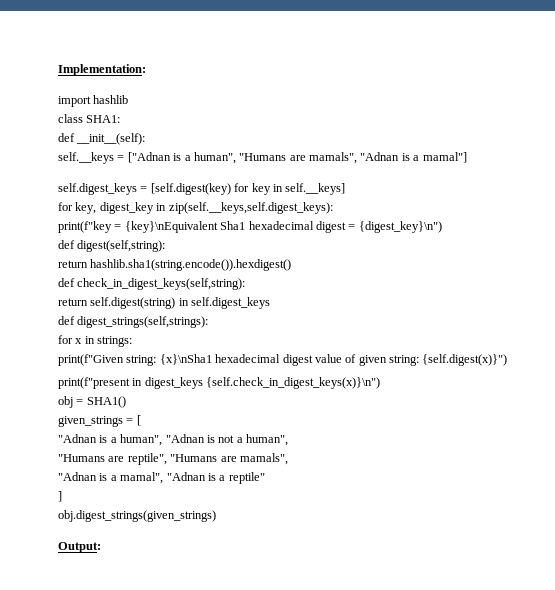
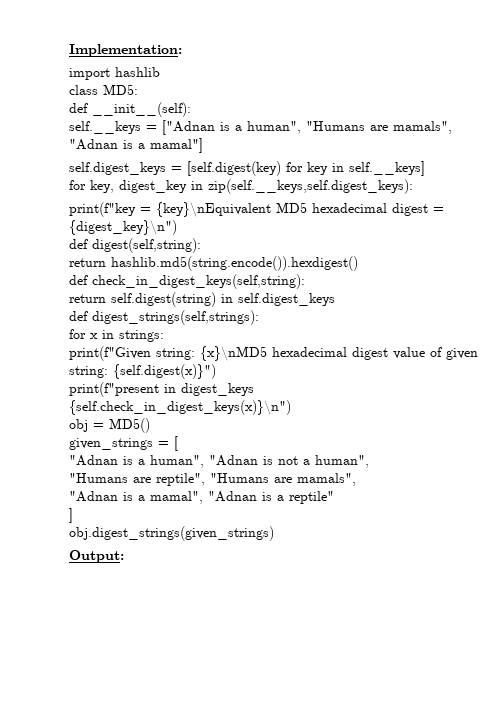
- class SHA1:
+ class MD5:
- print(f"key = {key}\nEquivalent Sha1 hexadecimal digest = {digest_key}\n")
+ print(f"key = {key}\nEquivalent MD5 hexadecimal digest = {digest_key}\n")
- return hashlib.sha1(string.encode()).hexdigest()
+ return hashlib.md5(string.encode()).hexdigest()
- print(f"Given string: {x}\nSha1 hexadecimal digest value of given string: {self.digest(x)}")
+ print(f"Given string: {x}\nMD5 hexadecimal digest value of given string: {self.digest(x)}")
- obj = SHA1()
+ obj = MD5()

